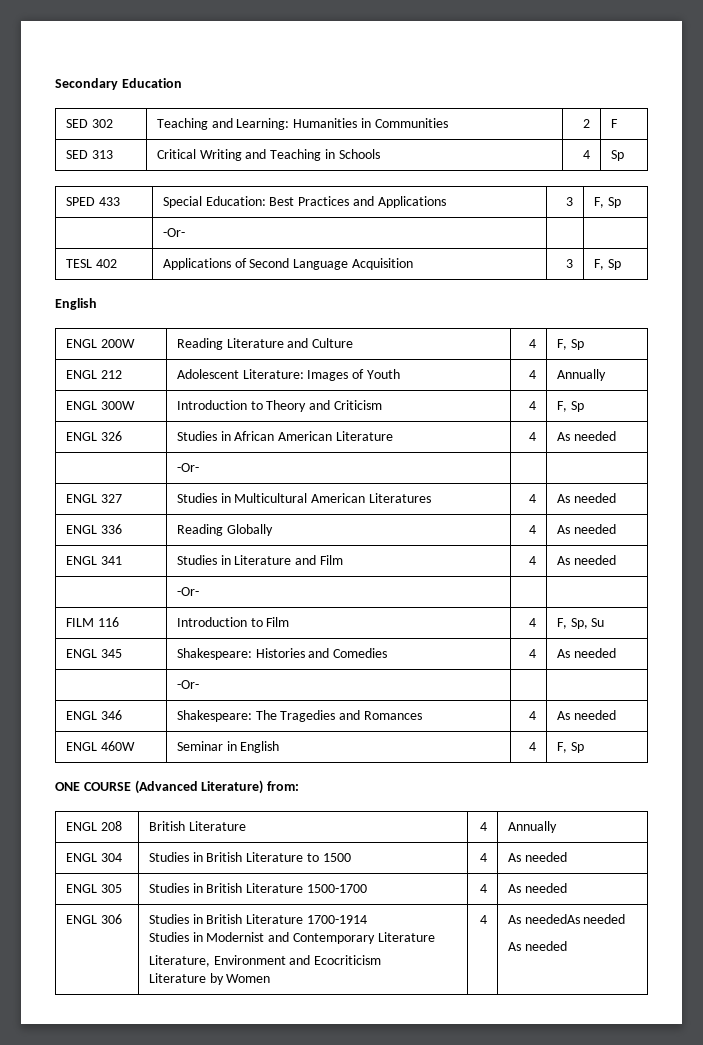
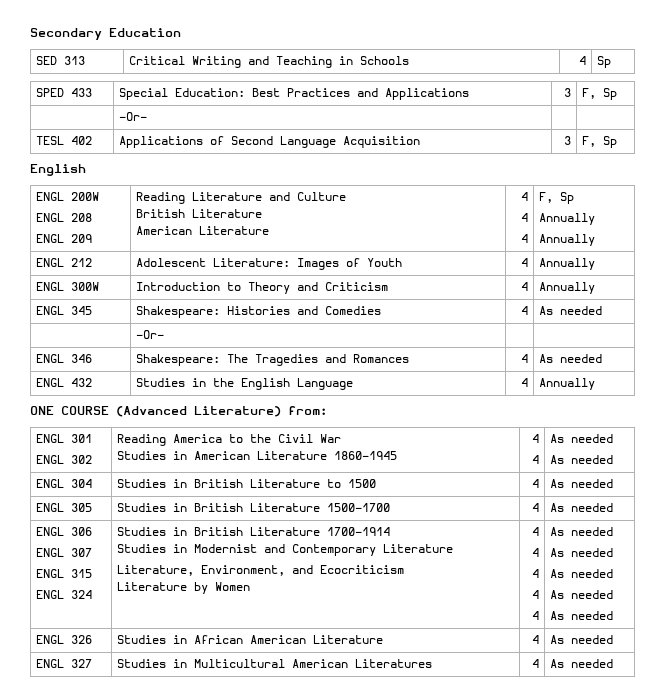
- SED 302 | Teaching and Learning: Humanities in Communities | 2 | F
- ENGL 200W | Reading Literature and Culture | 4 | F, Sp
+ ENGL 200W
+ ENGL 208
+ ENGL 209 | Reading Literature and Culture
+ British Literature
+ American Literature | 4
+ 4
+ 4 | F, Sp
+ Annually
+ Annually
- ENGL 300W | Introduction to Theory and Criticism | 4 | F, Sp
- ENGL 326 | Studies in African American Literature | 4 | As needed
- | -Or- | |
- ENGL 327 | Studies in Multicultural American Literatures | 4 | As needed
- ENGL 336 | Reading Globally | 4 | As needed
- ENGL 341 | Studies in Literature and Film | 4 | As needed
- | -Or- | |
- FILM 116 | Introduction to Film | 4 | F, Sp, Su
+ ENGL 300W | Introduction to Theory and Criticism | 4 | Annually
- ENGL 460W | Seminar in English | 4 | F, Sp
+ ENGL 432 | Studies in the English Language | 4 | Annually
- ENGL 208 | British Literature | 4 | Annually
+ ENGL 301
+ ENGL 302 | Reading America to the Civil War
+ Studies in American Literature 1860-1945 | 4
+ 4 | As needed
+ As needed
+ ENGL 307
+ ENGL 315
+ ENGL 324
- Literature, Environment and Ecocriticism
+ Literature, Environment, and Ecocriticism
- Literature by Women | 4 | As neededAs needed
+ Literature by Women | 4
+ 4
+ 4
+ 4
+ 4 | As needed
  As needed
+ As needed
+ As needed
+ As needed
+ ENGL 326 | Studies in African American Literature | 4 | As needed
+ ENGL 327 | Studies in Multicultural American Literatures | 4 | As needed

